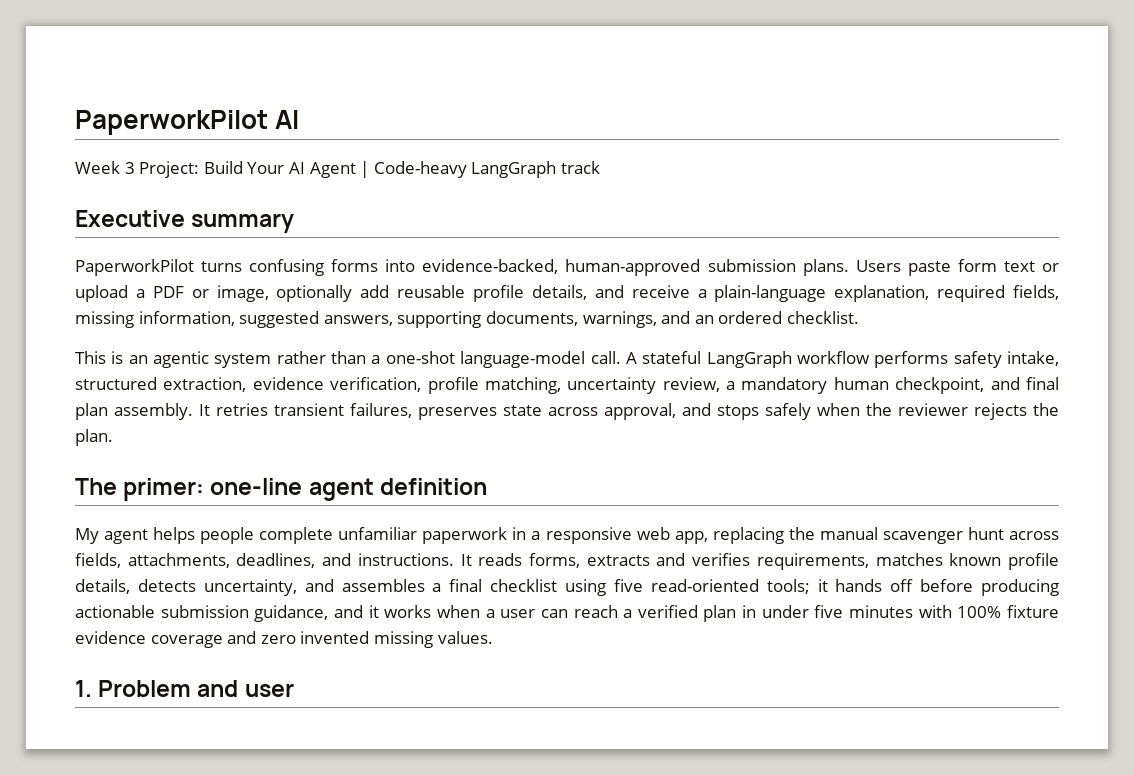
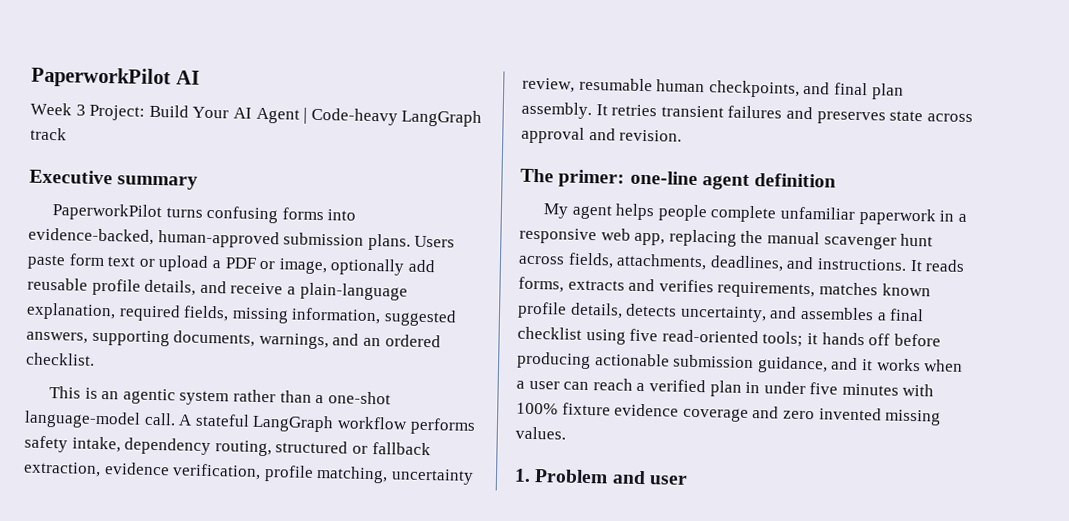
- A stateful LangGraph workflow performs safety intake, structured extraction, evidence verification, profile matching, uncertainty review, a mandatory human checkpoint, and final plan assembly.
+ A stateful LangGraph workflow performs safety intake, dependency routing, structured or fallback extraction, evidence verification, profile matching, uncertainty review, resumable human checkpoints, and final plan assembly.
- It retries transient failures, preserves state across approval, and stops safely when the reviewer rejects the plan.
+ It retries transient failures and preserves state across approval and revision.

